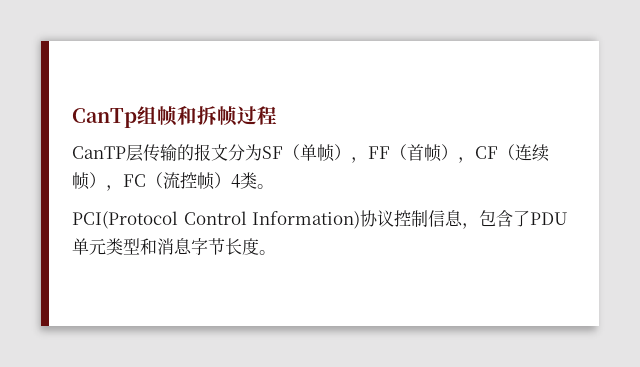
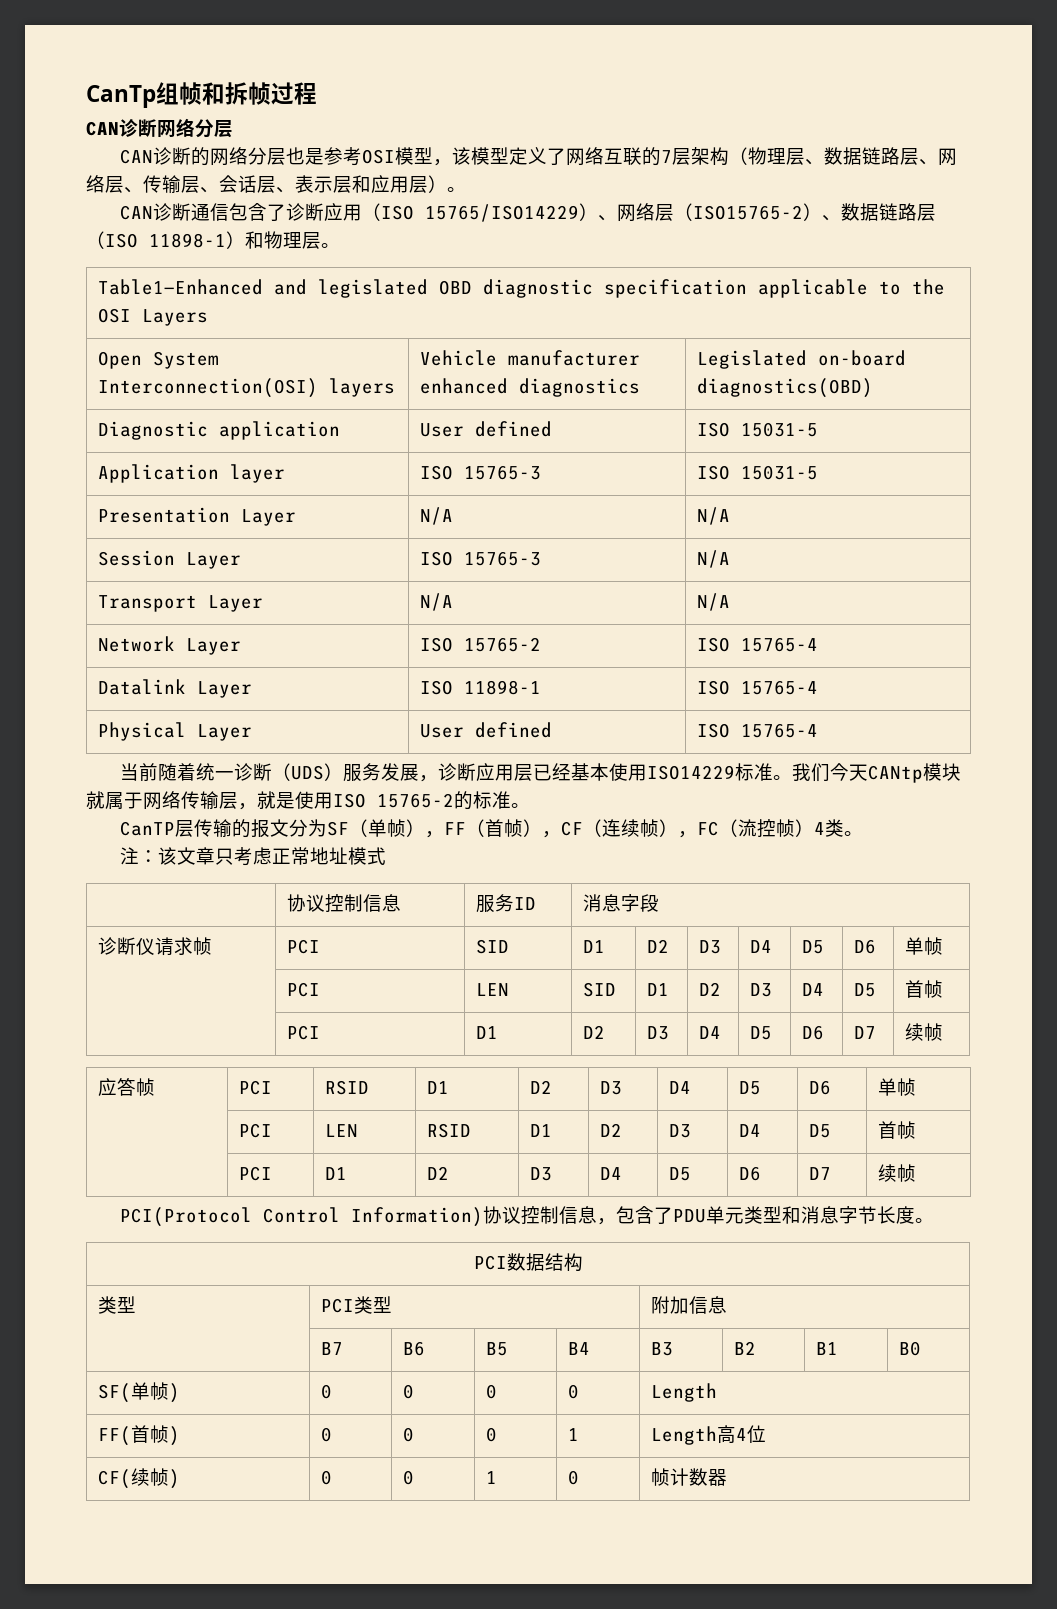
+ CAN诊断网络分层
+ CAN诊断的网络分层也是参考OSI模型，该模型定义了网络互联的7层架构（物理层、数据链路层、网络层、传输层、会话层、表示层和应用层）。
+ CAN诊断通信包含了诊断应用（ISO 15765/ISO14229）、网络层（ISO15765-2）、数据链路层（ISO 11898-1）和物理层。
+ Table1—Enhanced and legislated OBD diagnostic specification applicable to the OSI Layers
+ Open System Interconnection(OSI) layers | Vehicle manufacturer enhanced diagnostics | Legislated on-board diagnostics(OBD)
+ Diagnostic application | User defined | ISO 15031-5
+ Application layer | ISO 15765-3 | ISO 15031-5
+ Presentation Layer | N/A | N/A
+ Session Layer | ISO 15765-3 | N/A
+ Transport Layer | N/A | N/A
+ Network Layer | ISO 15765-2 | ISO 15765-4
+ Datalink Layer | ISO 11898-1 | ISO 15765-4
+ Physical Layer | User defined | ISO 15765-4
+ 当前随着统一诊断（UDS）服务发展，诊断应用层已经基本使用ISO14229标准。我们今天CANtp模块就属于网络传输层，就是使用ISO 15765-2的标准。
+ 注：该文章只考虑正常地址模式
+ | 协议控制信息 | 服务ID | 消息字段
+ 诊断仪请求帧 | PCI | SID | D1 | D2 | D3 | D4 | D5 | D6 | 单帧
+ | PCI | LEN | SID | D1 | D2 | D3 | D4 | D5 | 首帧
+ | PCI | D1 | D2 | D3 | D4 | D5 | D6 | D7 | 续帧
+ 应答帧 | PCI | RSID | D1 | D2 | D3 | D4 | D5 | D6 | 单帧
+ | PCI | LEN | RSID | D1 | D2 | D3 | D4 | D5 | 首帧
+ | PCI | D1 | D2 | D3 | D4 | D5 | D6 | D7 | 续帧
+ PCI数据结构
+ 类型 | PCI类型 | 附加信息
+ | B7 | B6 | B5 | B4 | B3 | B2 | B1 | B0
+ SF(单帧) | 0 | 0 | 0 | 0 | Length
+ FF(首帧) | 0 | 0 | 0 | 1 | Length高4位
+ CF(续帧) | 0 | 0 | 1 | 0 | 帧计数器

